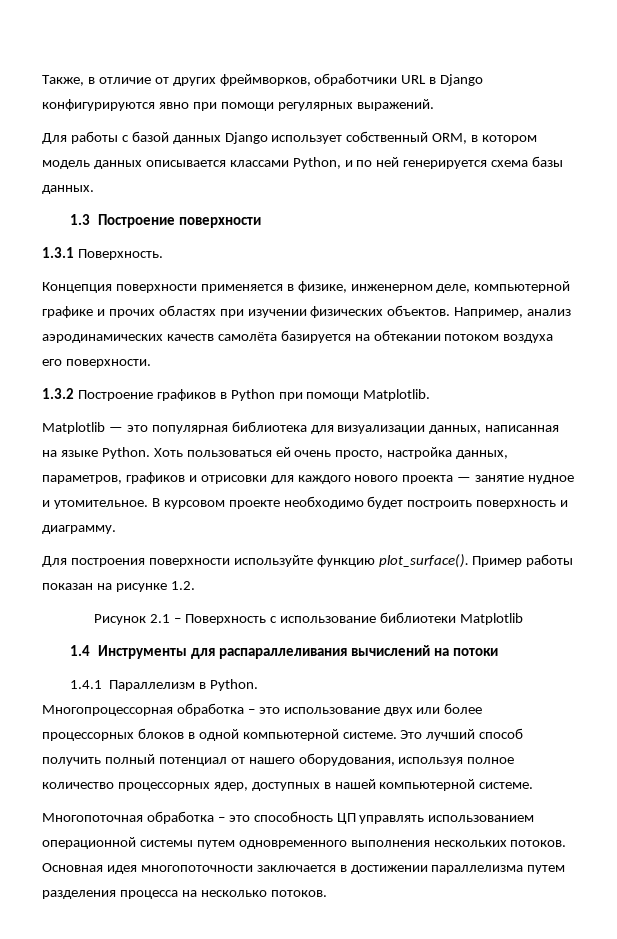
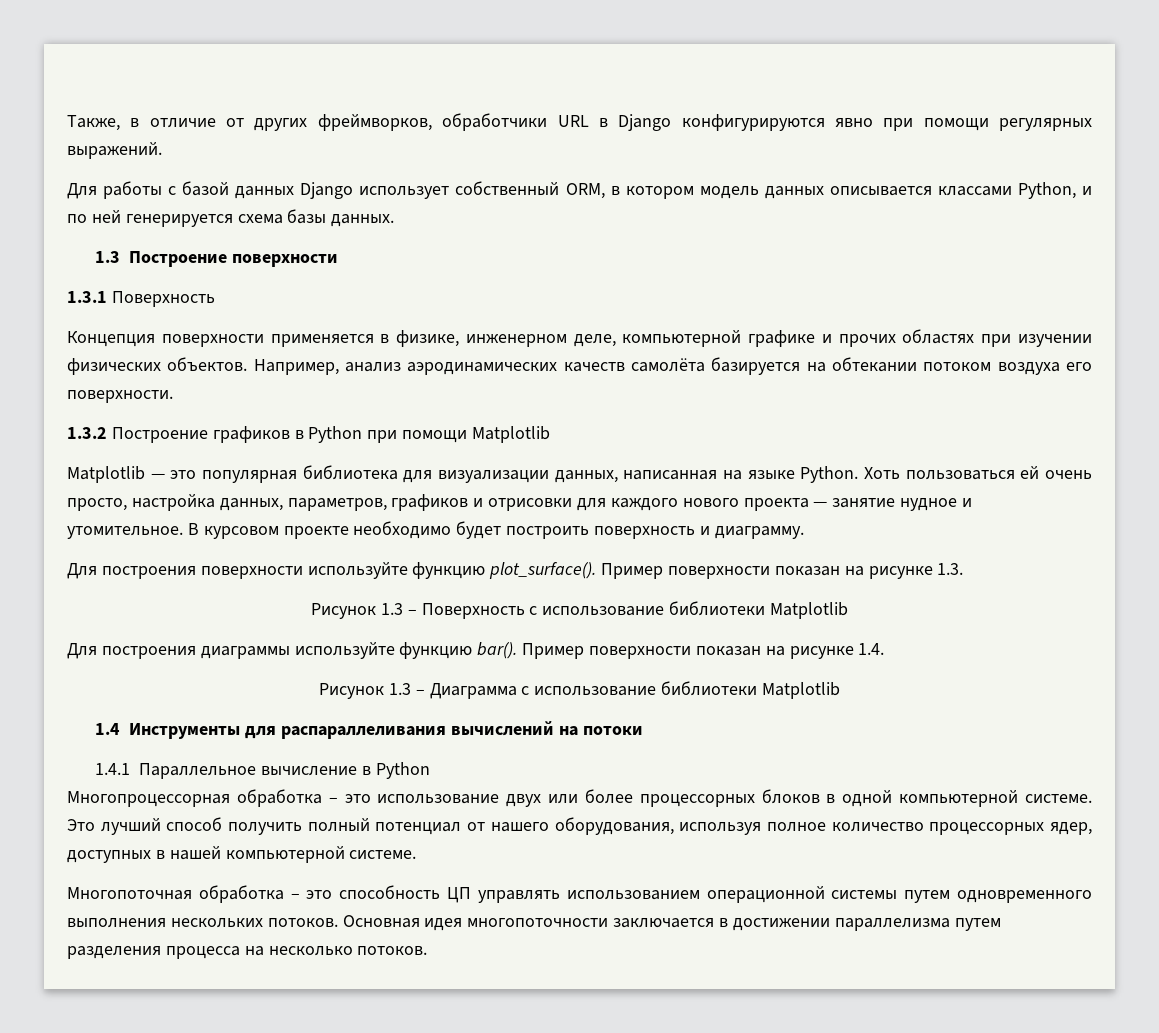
- 1.3.1 Поверхность.
+ 1.3.1 Поверхность
- 1.3.2 Построение графиков в Python при помощи Matplotlib.
+ 1.3.2 Построение графиков в Python при помощи Matplotlib
- Пример работы показан на рисунке 1.2.
- Рисунок 2.1 – Поверхность с использование библиотеки Matplotlib
+ Пример поверхности показан на рисунке 1.3.
+ Рисунок 1.3 – Поверхность с использование библиотеки Matplotlib
+ Для построения диаграммы используйте функцию bar(). Пример поверхности показан на рисунке 1.4.
+ Рисунок 1.3 – Диаграмма с использование библиотеки Matplotlib
- 1.4.1 Параллелизм в Python.
+ 1.4.1 Параллельное вычисление в Python

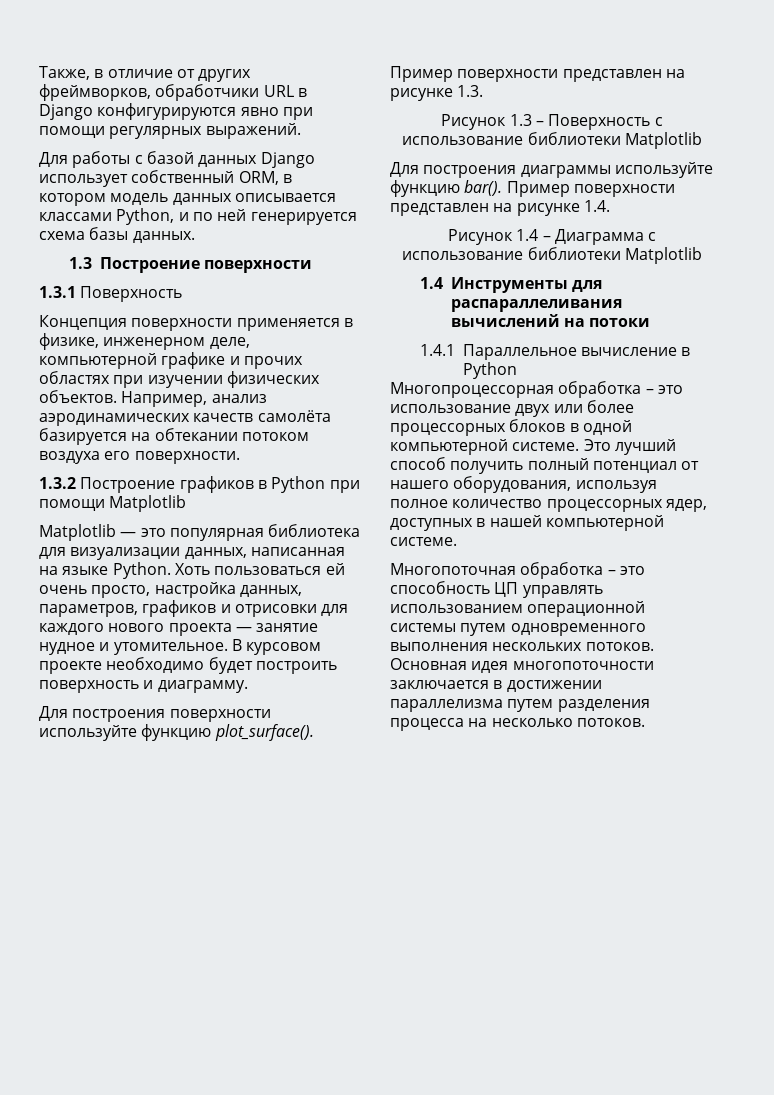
- Пример поверхности показан на рисунке 1.3.
+ Пример поверхности представлен на рисунке 1.3.
- Пример поверхности показан на рисунке 1.4.
+ Пример поверхности представлен на рисунке 1.4.
- Рисунок 1.3 – Диаграмма с использование библиотеки Matplotlib
+ Рисунок 1.4 – Диаграмма с использование библиотеки Matplotlib

